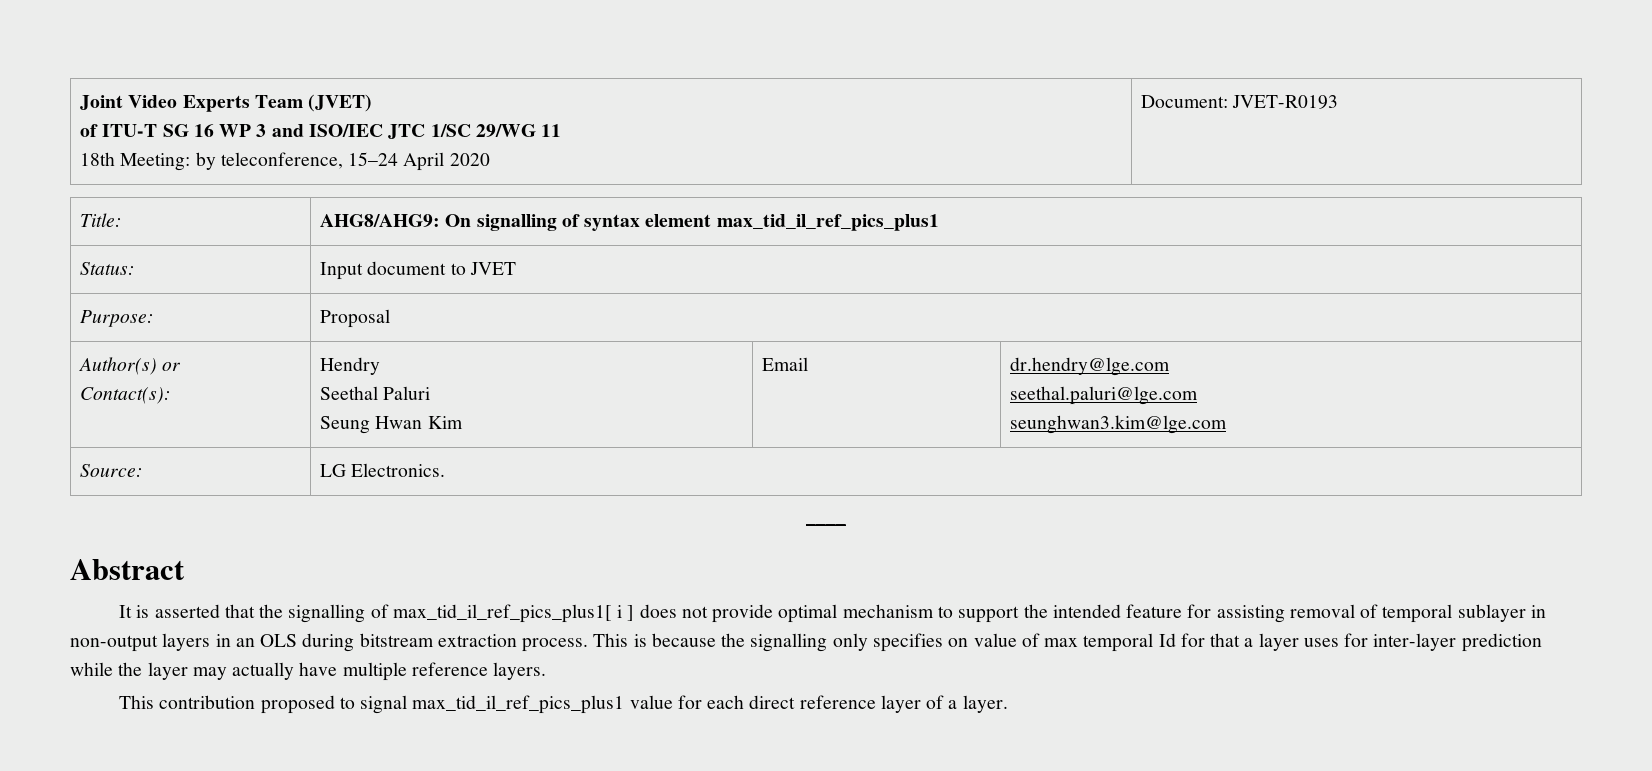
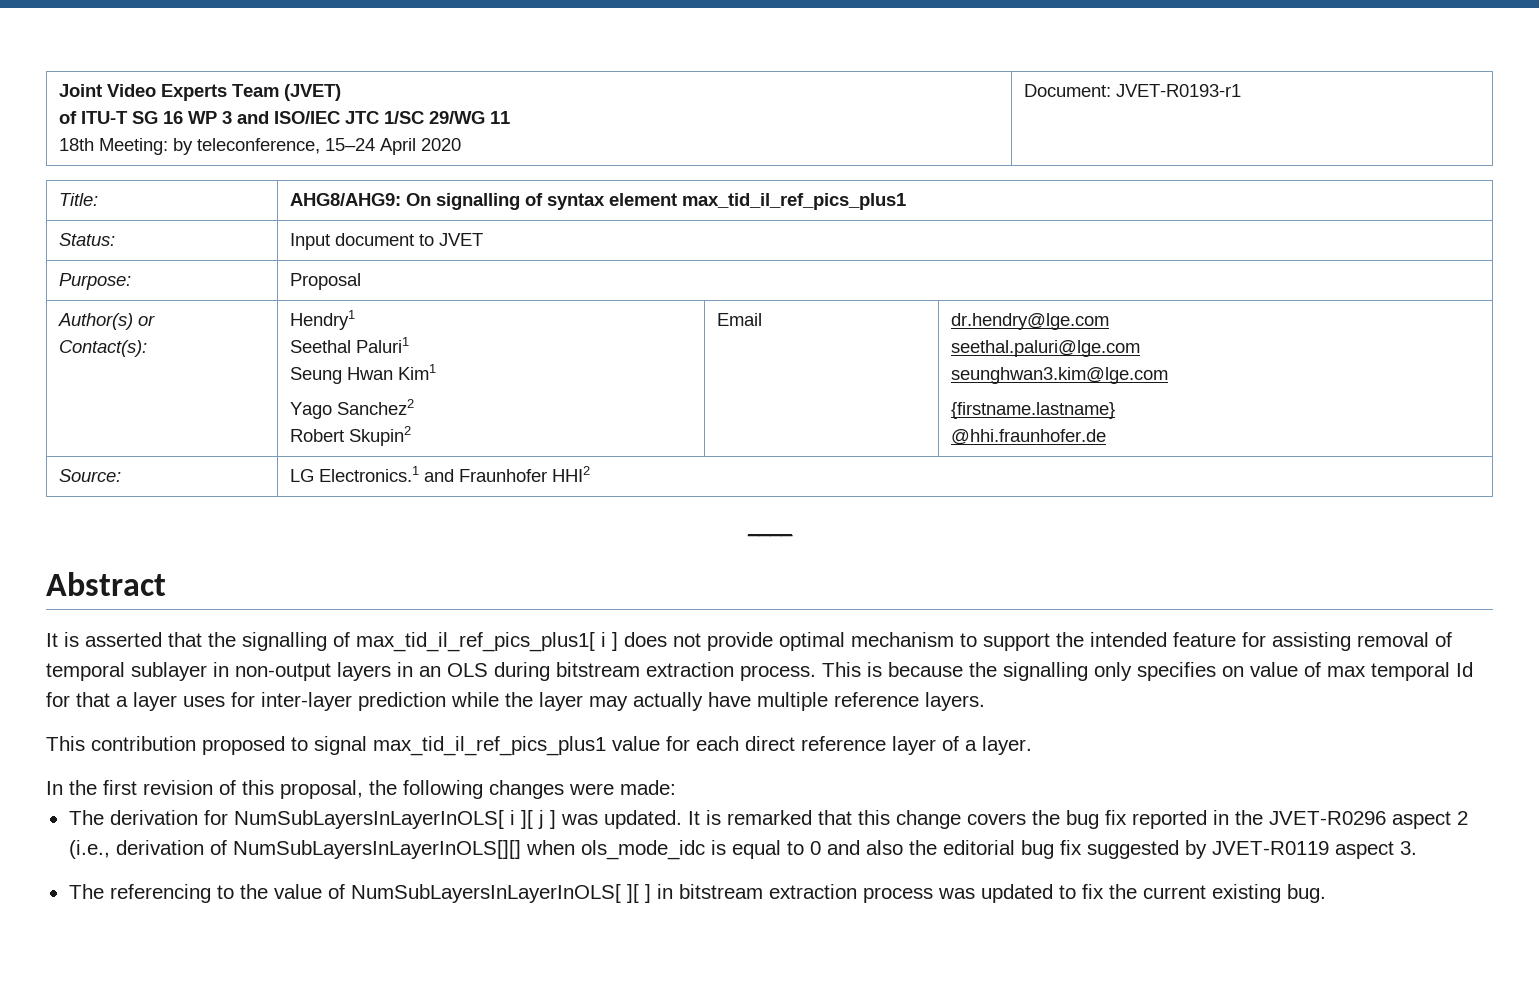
  Joint Video Experts Team (JVET)
  of ITU-T SG 16 WP 3 and ISO/IEC JTC 1/SC 29/WG 11
- 18th Meeting: by teleconference, 15–24 April 2020 | Document: JVET-R0193
+ 18th Meeting: by teleconference, 15–24 April 2020 | Document: JVET-R0193-r1
  Author(s) or
- Contact(s): | Hendry
- Seethal Paluri
- Seung Hwan Kim | Email | dr.hendry@lge.com
+ Contact(s): | Hendry1
+ Seethal Paluri1
+ Seung Hwan Kim1
+ Yago Sanchez2
+ Robert Skupin2 | Email | dr.hendry@lge.com
  seethal.paluri@lge.com
  seunghwan3.kim@lge.com
+ {firstname.lastname}
+ @hhi.fraunhofer.de
- Source: | LG Electronics.
+ Source: | LG Electronics.1 and Fraunhofer HHI2
+ In the first revision of this proposal, the following changes were made:
+ The derivation for NumSubLayersInLayerInOLS[ i ][ j ] was updated. It is remarked that this change covers the bug fix reported in the JVET-R0296 aspect 2 (i.e., derivation of NumSubLayersInLayerInOLS[][] when ols_mode_idc is equal to 0 and also the editorial bug fix suggested by JVET-R0119 aspect 3.
+ The referencing to the value of NumSubLayersInLayerInOLS[ ][ ] in bitstream extraction process was updated to fix the current existing bug.

